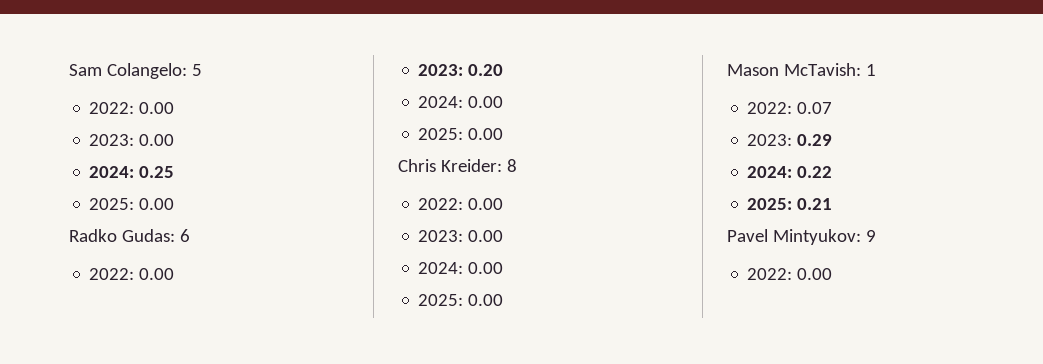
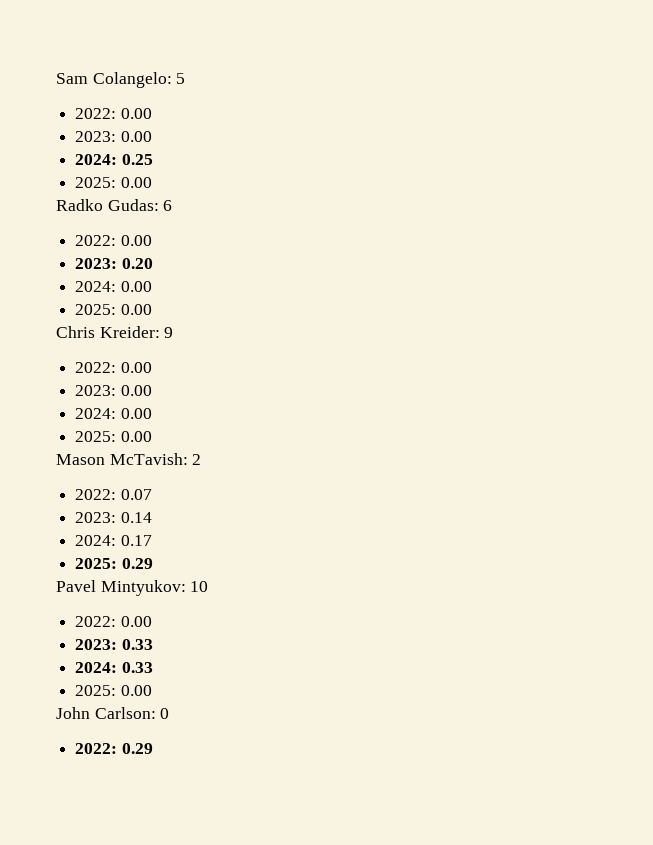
- Chris Kreider: 8
+ Chris Kreider: 9
- Mason McTavish: 1
+ Mason McTavish: 2
- 2023: 0.29
- 2024: 0.22
- 2025: 0.21
+ 2023: 0.14
+ 2024: 0.17
+ 2025: 0.29
- Pavel Mintyukov: 9
+ Pavel Mintyukov: 10
  2022: 0.00
+ 2023: 0.33
+ 2024: 0.33
+ 2025: 0.00
+ John Carlson: 0
+ 2022: 0.29

